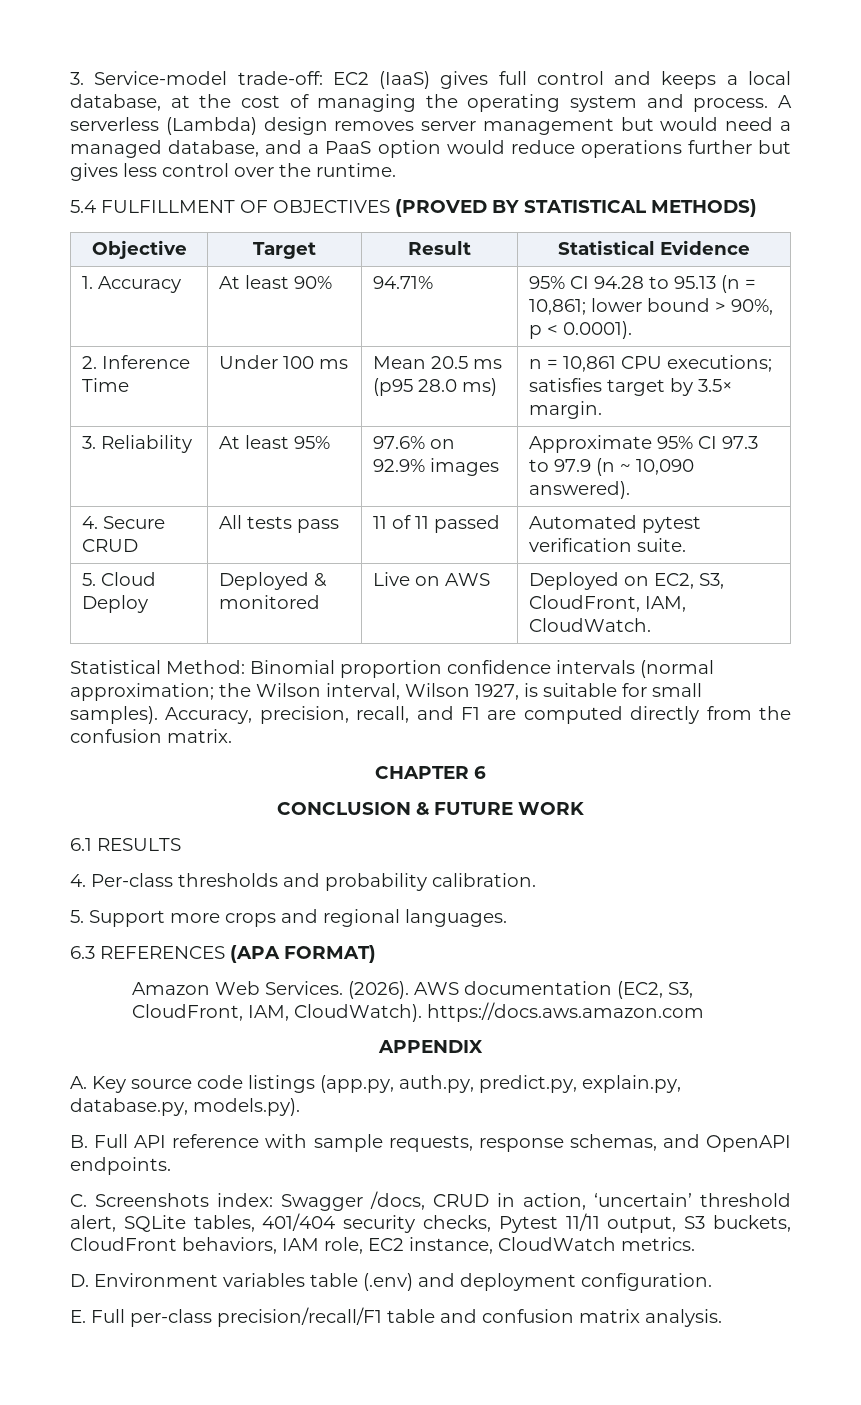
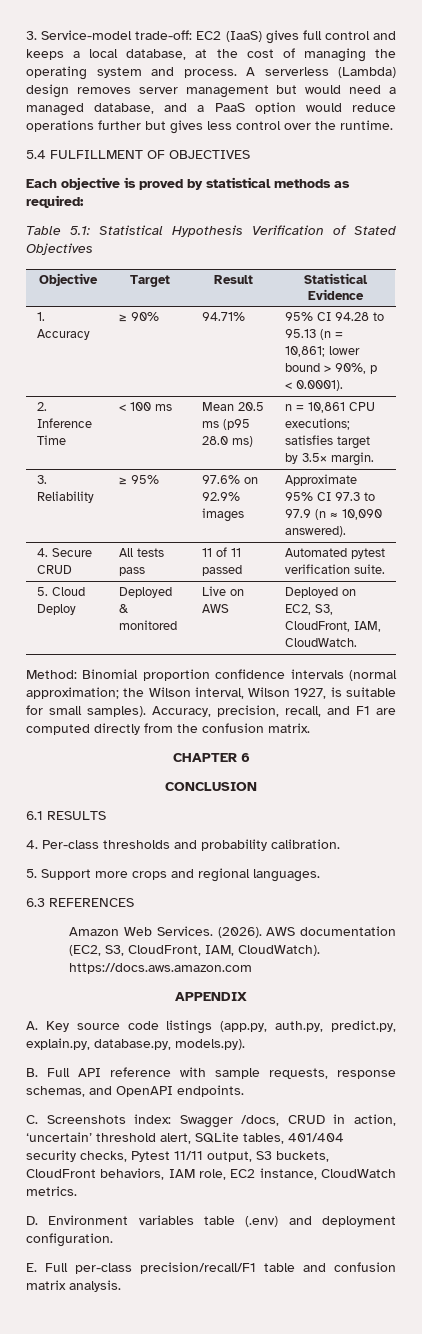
- 5.4 FULFILLMENT OF OBJECTIVES (PROVED BY STATISTICAL METHODS)
+ 5.4 FULFILLMENT OF OBJECTIVES
+ Each objective is proved by statistical methods as required:
+ Table 5.1: Statistical Hypothesis Verification of Stated Objectives
- 1. Accuracy | At least 90% | 94.71% | 95% CI 94.28 to 95.13 (n = 10,861; lower bound > 90%, p < 0.0001).
+ 1. Accuracy | ≥ 90% | 94.71% | 95% CI 94.28 to 95.13 (n = 10,861; lower bound > 90%, p < 0.0001).
- 2. Inference Time | Under 100 ms | Mean 20.5 ms (p95 28.0 ms) | n = 10,861 CPU executions; satisfies target by 3.5× margin.
+ 2. Inference Time | < 100 ms | Mean 20.5 ms (p95 28.0 ms) | n = 10,861 CPU executions; satisfies target by 3.5× margin.
- 3. Reliability | At least 95% | 97.6% on 92.9% images | Approximate 95% CI 97.3 to 97.9 (n ~ 10,090 answered).
+ 3. Reliability | ≥ 95% | 97.6% on 92.9% images | Approximate 95% CI 97.3 to 97.9 (n ≈ 10,090 answered).
- Statistical Method: Binomial proportion confidence intervals (normal approximation; the Wilson interval, Wilson 1927, is suitable for small samples).
+ Method: Binomial proportion confidence intervals (normal approximation; the Wilson interval, Wilson 1927, is suitable for small samples).
- CONCLUSION & FUTURE WORK
+ CONCLUSION
- 6.3 REFERENCES (APA FORMAT)
+ 6.3 REFERENCES

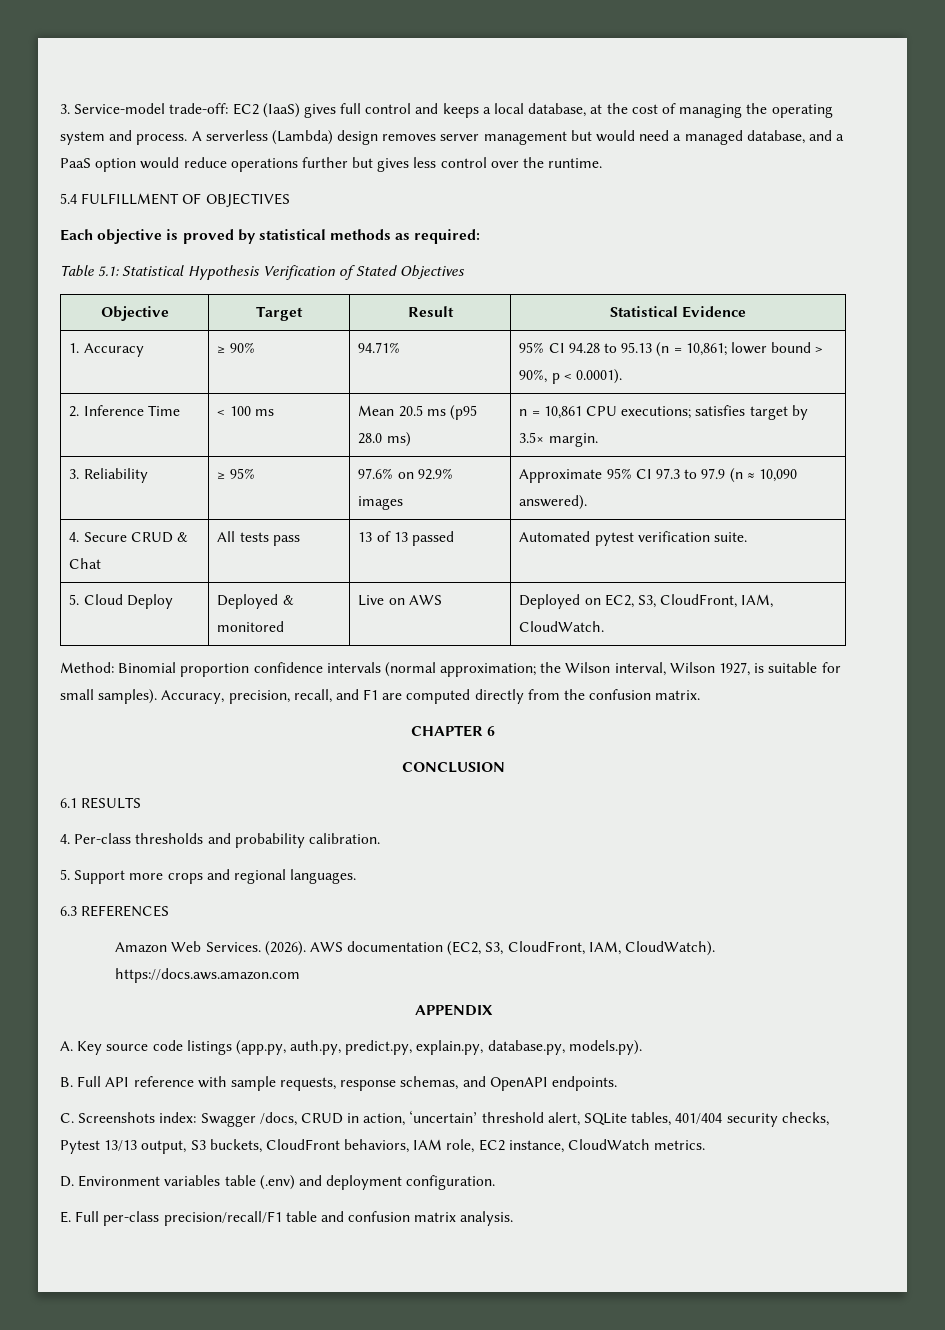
- 4. Secure CRUD | All tests pass | 11 of 11 passed | Automated pytest verification suite.
+ 4. Secure CRUD & Chat | All tests pass | 13 of 13 passed | Automated pytest verification suite.
- C. Screenshots index: Swagger /docs, CRUD in action, ‘uncertain’ threshold alert, SQLite tables, 401/404 security checks, Pytest 11/11 output, S3 buckets, CloudFront behaviors, IAM role, EC2 instance, CloudWatch metrics.
+ C. Screenshots index: Swagger /docs, CRUD in action, ‘uncertain’ threshold alert, SQLite tables, 401/404 security checks, Pytest 13/13 output, S3 buckets, CloudFront behaviors, IAM role, EC2 instance, CloudWatch metrics.

